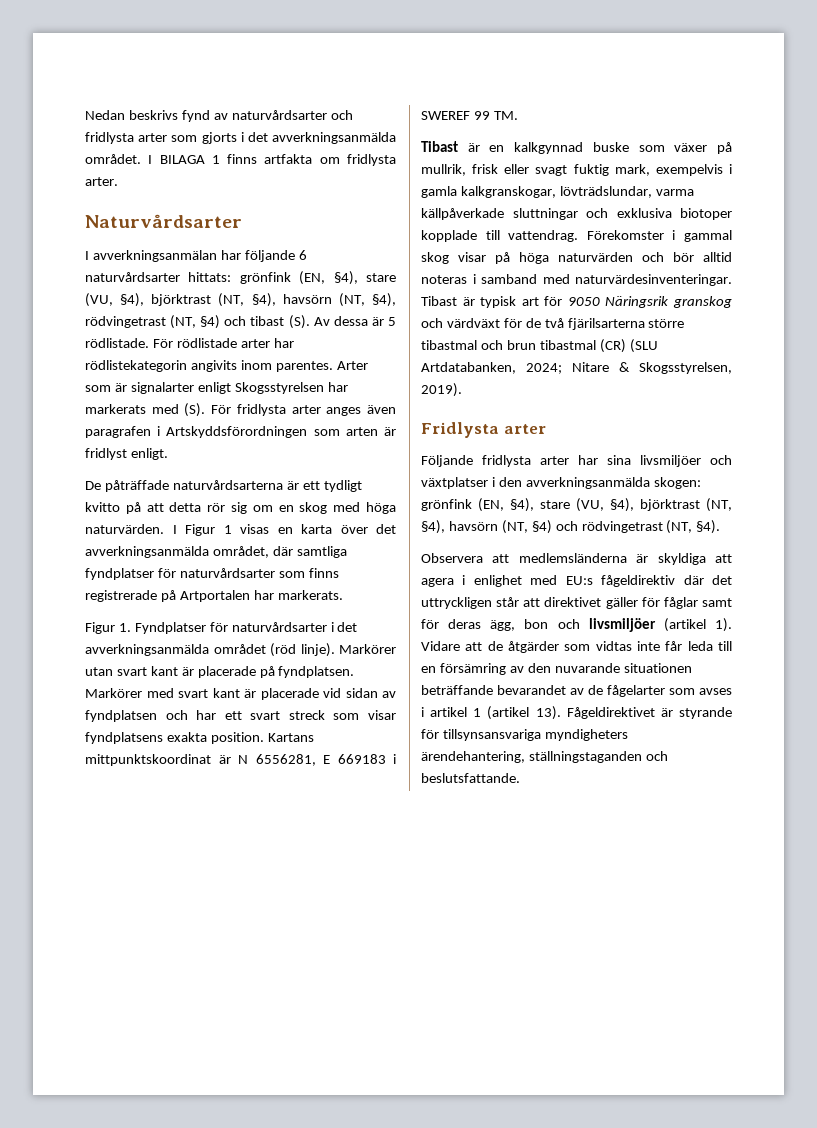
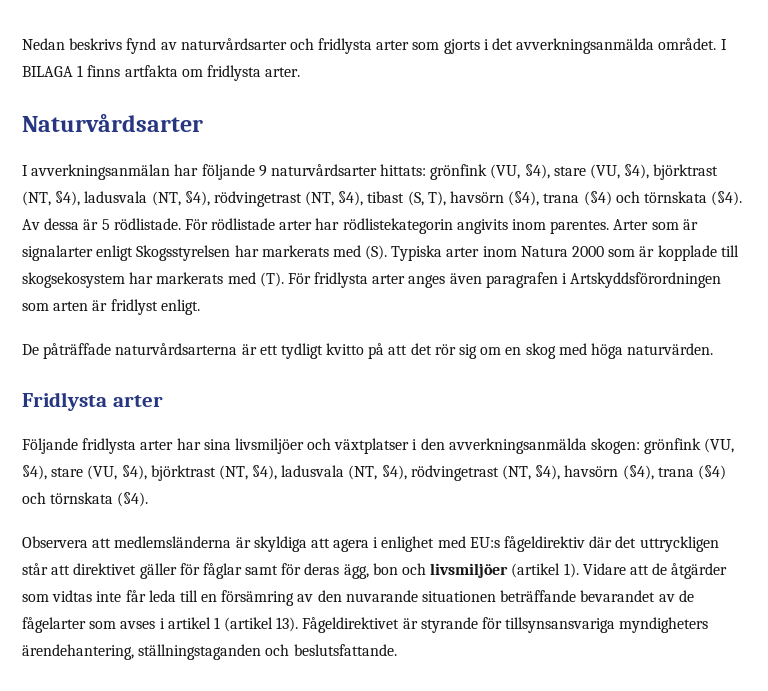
- I avverkningsanmälan har följande 6 naturvårdsarter hittats: grönfink (EN, §4), stare (VU, §4), björktrast (NT, §4), havsörn (NT, §4), rödvingetrast (NT, §4) och tibast (S). Av dessa är 5 rödlistade.
+ I avverkningsanmälan har följande 9 naturvårdsarter hittats: grönfink (VU, §4), stare (VU, §4), björktrast (NT, §4), ladusvala (NT, §4), rödvingetrast (NT, §4), tibast (S, T), havsörn (§4), trana (§4) och törnskata (§4). Av dessa är 5 rödlistade.
- Arter som är signalarter enligt Skogsstyrelsen har markerats med (S). För fridlysta arter anges även paragrafen i Artskyddsförordningen som arten är fridlyst enligt.
+ Arter som är signalarter enligt Skogsstyrelsen har markerats med (S). Typiska arter inom Natura 2000 som är kopplade till skogsekosystem har markerats med (T). För fridlysta arter anges även paragrafen i Artskyddsförordningen som arten är fridlyst enligt.
- De påträffade naturvårdsarterna är ett tydligt kvitto på att detta rör sig om en skog med höga naturvärden. I Figur 1 visas en karta över det avverkningsanmälda området, där samtliga fyndplatser för naturvårdsarter som finns registrerade på Artportalen har markerats.
- Figur 1. Fyndplatser för naturvårdsarter i det avverkningsanmälda området (röd linje). Markörer utan svart kant är placerade på fyndplatsen. Markörer med svart kant är placerade vid sidan av fyndplatsen och har ett svart streck som visar fyndplatsens exakta position. Kartans mittpunktskoordinat är N 6556281, E 669183 i SWEREF 99 TM.
- Tibast är en kalkgynnad buske som växer på mullrik, frisk eller svagt fuktig mark, exempelvis i gamla kalkgranskogar, lövträdslundar, varma källpåverkade sluttningar och exklusiva biotoper kopplade till vattendrag. Förekomster i gammal skog visar på höga naturvärden och bör alltid noteras i samband med naturvärdesinventeringar. Tibast är typisk art för 9050 Näringsrik granskog och värdväxt för de två fjärilsarterna större tibastmal och brun tibastmal (CR) (SLU Artdatabanken, 2024; Nitare & Skogsstyrelsen, 2019).
+ De påträffade naturvårdsarterna är ett tydligt kvitto på att det rör sig om en skog med höga naturvärden.
- Följande fridlysta arter har sina livsmiljöer och växtplatser i den avverkningsanmälda skogen: grönfink (EN, §4), stare (VU, §4), björktrast (NT, §4), havsörn (NT, §4) och rödvingetrast (NT, §4).
+ Följande fridlysta arter har sina livsmiljöer och växtplatser i den avverkningsanmälda skogen: grönfink (VU, §4), stare (VU, §4), björktrast (NT, §4), ladusvala (NT, §4), rödvingetrast (NT, §4), havsörn (§4), trana (§4) och törnskata (§4).

